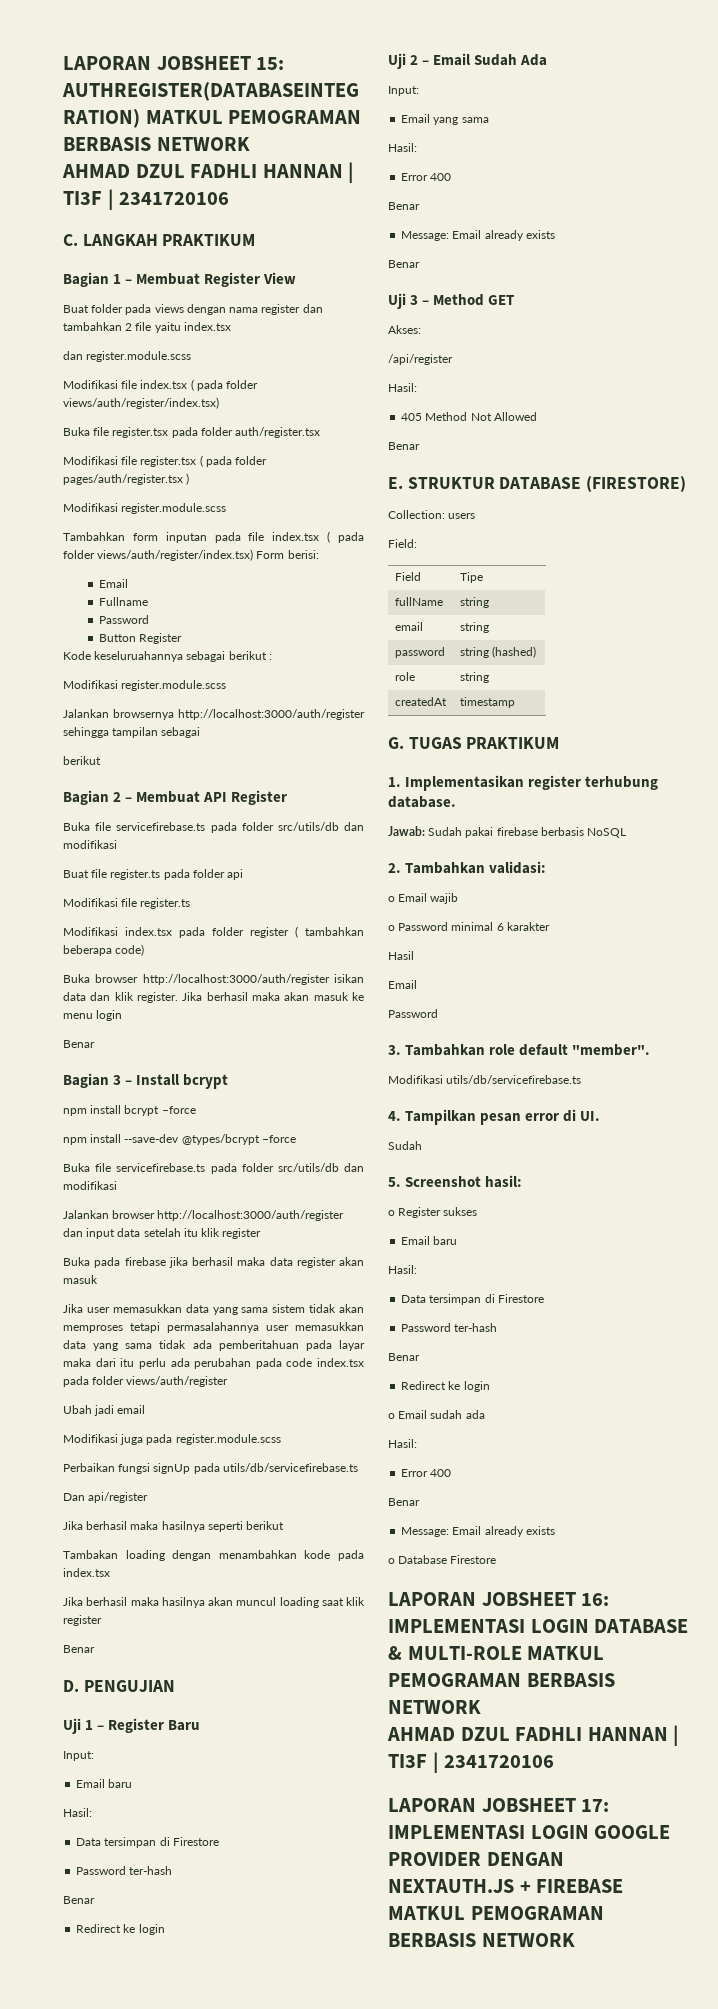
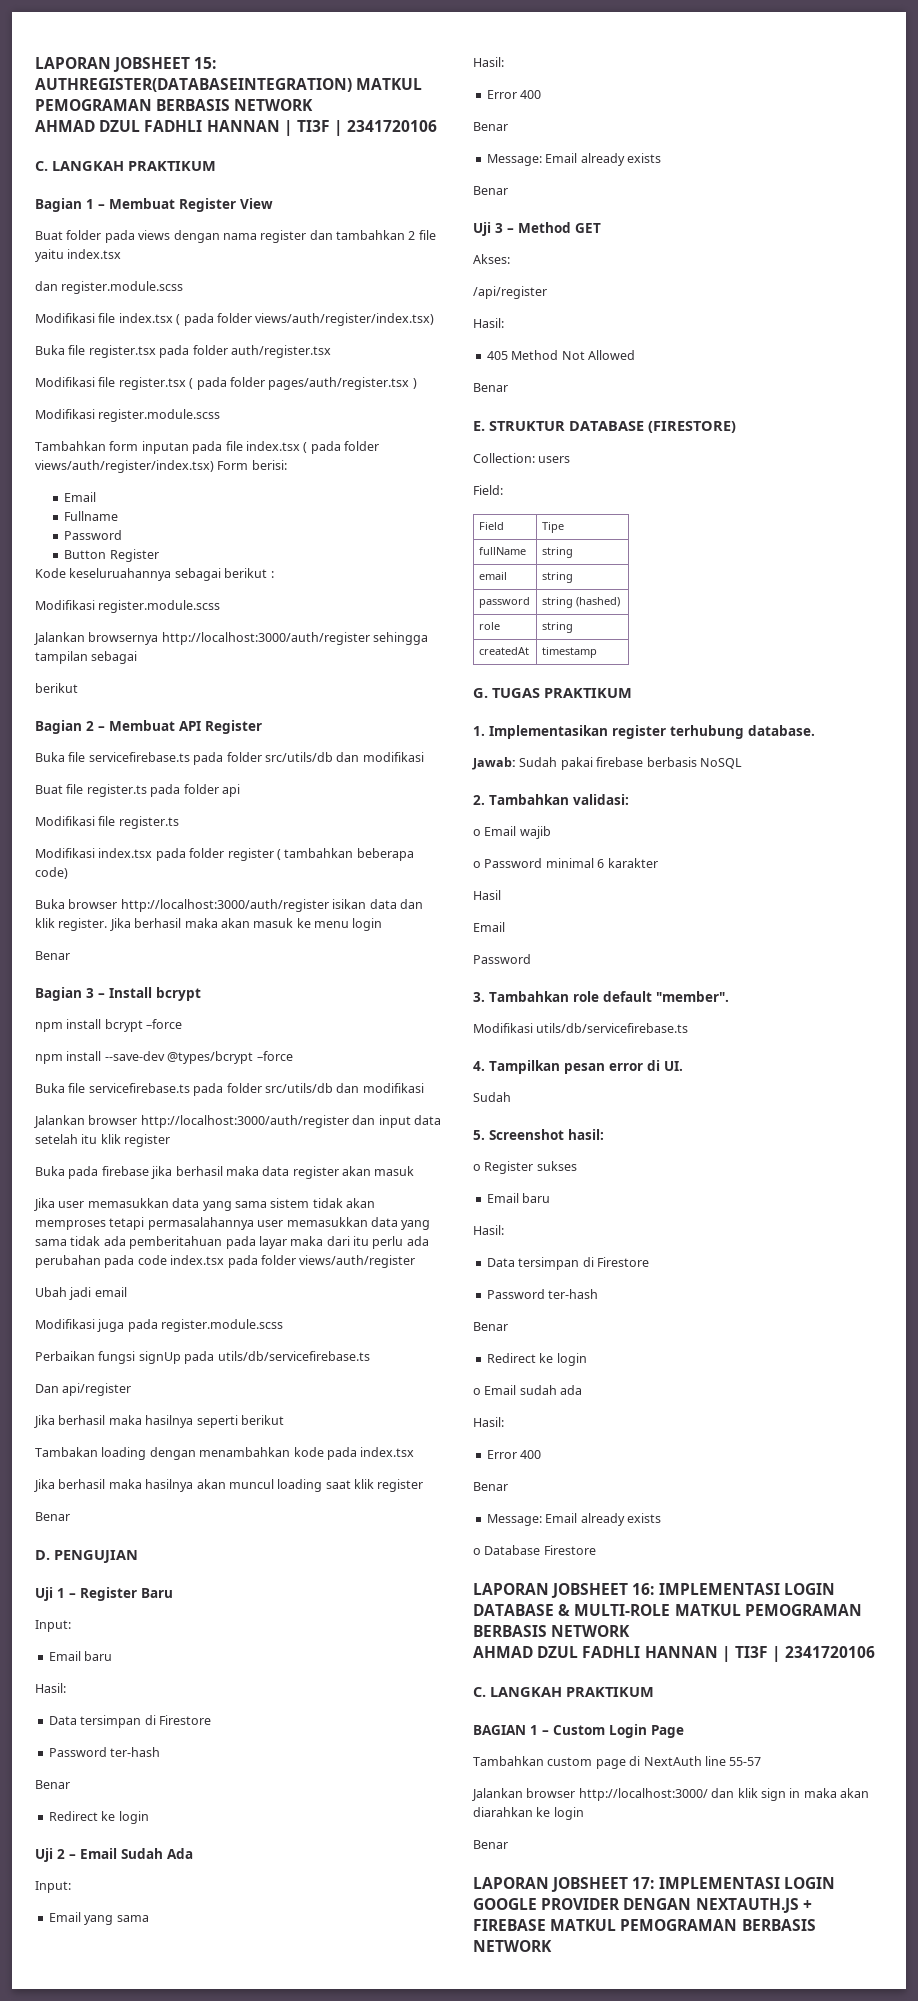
  LAPORAN JOBSHEET 16: IMPLEMENTASI LOGIN DATABASE & MULTI-ROLE MATKUL PEMOGRAMAN BERBASIS NETWORK
  AHMAD DZUL FADHLI HANNAN | TI3F | 2341720106
+ C. LANGKAH PRAKTIKUM
+ BAGIAN 1 – Custom Login Page
+ Tambahkan custom page di NextAuth line 55-57
+ Jalankan browser http://localhost:3000/ dan klik sign in maka akan diarahkan ke login
+ Benar

